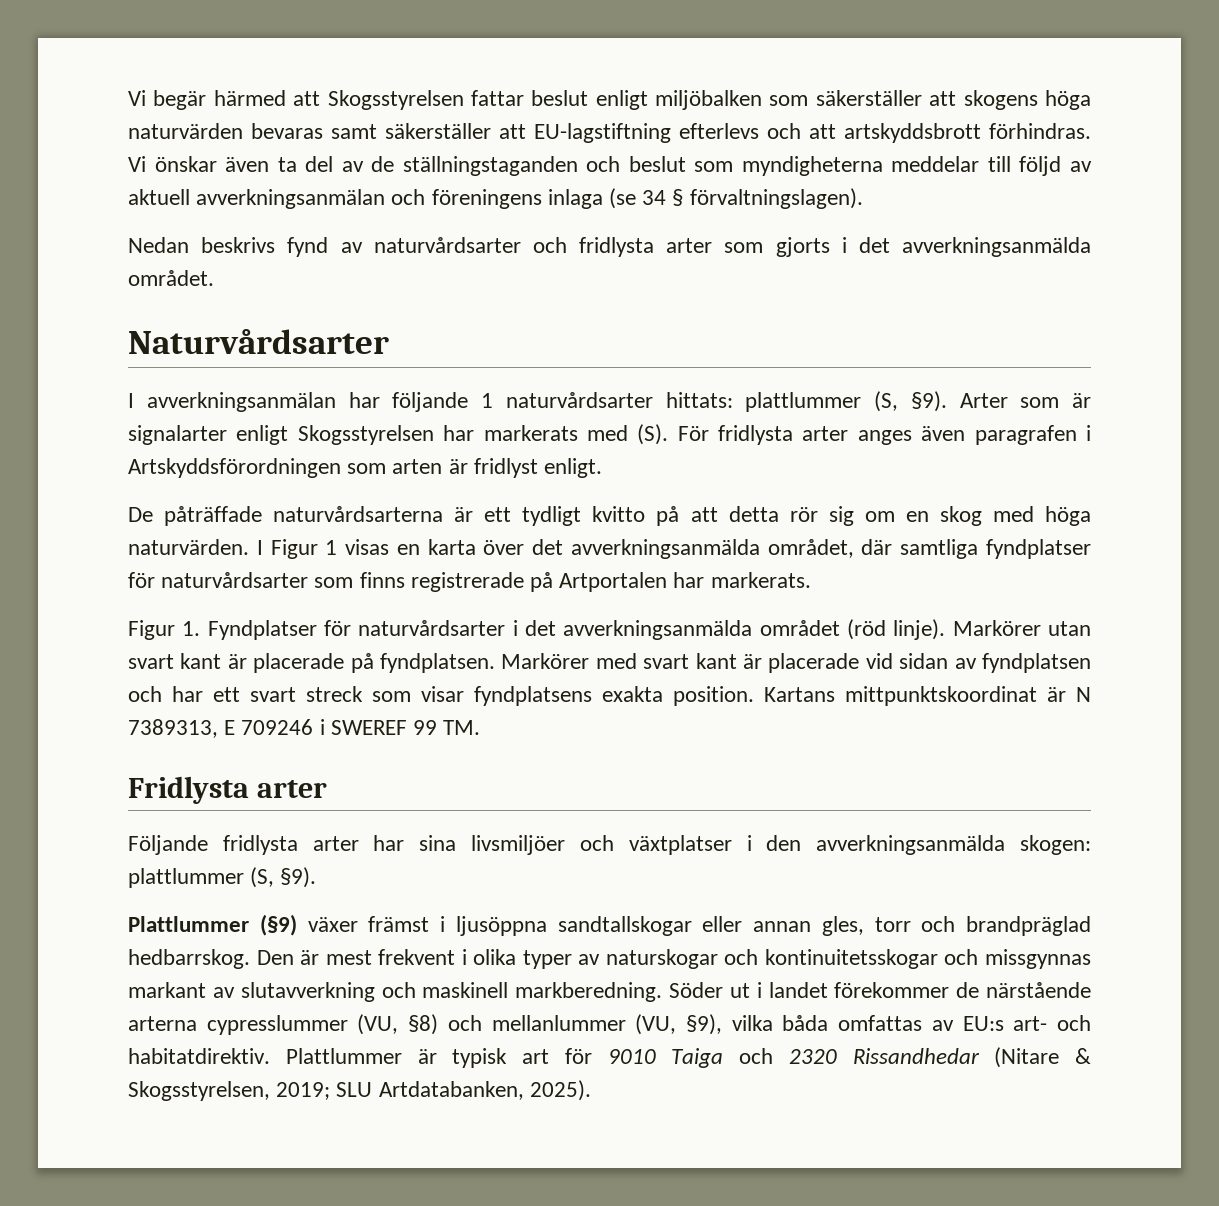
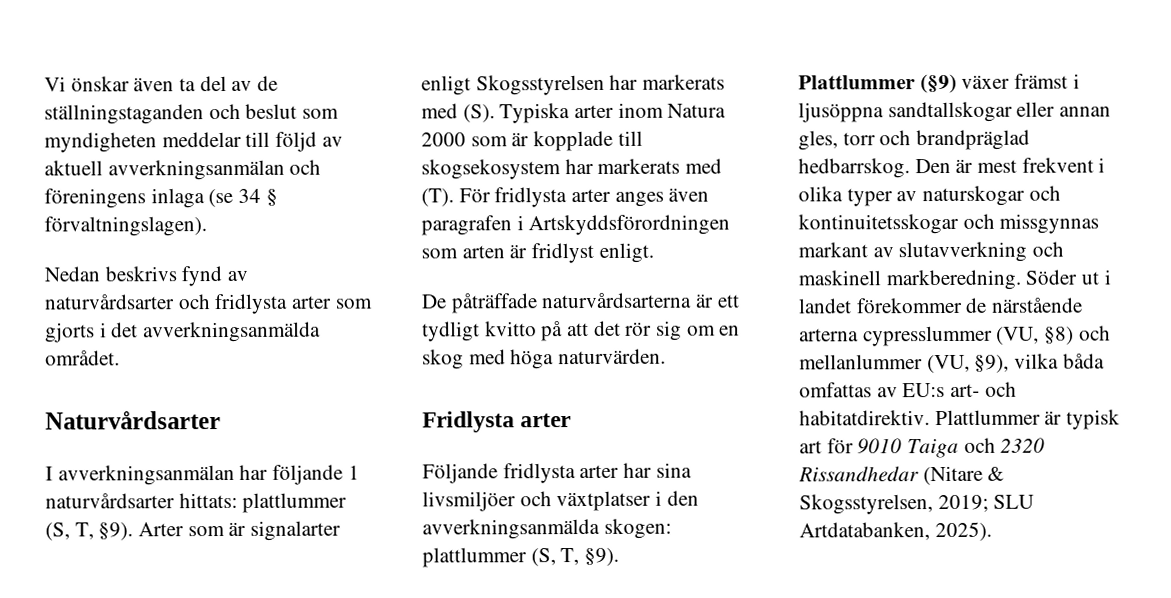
- Vi begär härmed att Skogsstyrelsen fattar beslut enligt miljöbalken som säkerställer att skogens höga naturvärden bevaras samt säkerställer att EU-lagstiftning efterlevs och att artskyddsbrott förhindras. Vi önskar även ta del av de ställningstaganden och beslut som myndigheterna meddelar till följd av aktuell avverkningsanmälan och föreningens inlaga (se 34 § förvaltningslagen).
+ Vi önskar även ta del av de ställningstaganden och beslut som myndigheten meddelar till följd av aktuell avverkningsanmälan och föreningens inlaga (se 34 § förvaltningslagen).
- I avverkningsanmälan har följande 1 naturvårdsarter hittats: plattlummer (S, §9).
+ I avverkningsanmälan har följande 1 naturvårdsarter hittats: plattlummer (S, T, §9).
- Arter som är signalarter enligt Skogsstyrelsen har markerats med (S). För fridlysta arter anges även paragrafen i Artskyddsförordningen som arten är fridlyst enligt.
+ Arter som är signalarter enligt Skogsstyrelsen har markerats med (S). Typiska arter inom Natura 2000 som är kopplade till skogsekosystem har markerats med (T). För fridlysta arter anges även paragrafen i Artskyddsförordningen som arten är fridlyst enligt.
- De påträffade naturvårdsarterna är ett tydligt kvitto på att detta rör sig om en skog med höga naturvärden. I Figur 1 visas en karta över det avverkningsanmälda området, där samtliga fyndplatser för naturvårdsarter som finns registrerade på Artportalen har markerats.
- Figur 1. Fyndplatser för naturvårdsarter i det avverkningsanmälda området (röd linje). Markörer utan svart kant är placerade på fyndplatsen. Markörer med svart kant är placerade vid sidan av fyndplatsen och har ett svart streck som visar fyndplatsens exakta position. Kartans mittpunktskoordinat är N 7389313, E 709246 i SWEREF 99 TM.
+ De påträffade naturvårdsarterna är ett tydligt kvitto på att det rör sig om en skog med höga naturvärden.
- Följande fridlysta arter har sina livsmiljöer och växtplatser i den avverkningsanmälda skogen: plattlummer (S, §9).
+ Följande fridlysta arter har sina livsmiljöer och växtplatser i den avverkningsanmälda skogen: plattlummer (S, T, §9).

